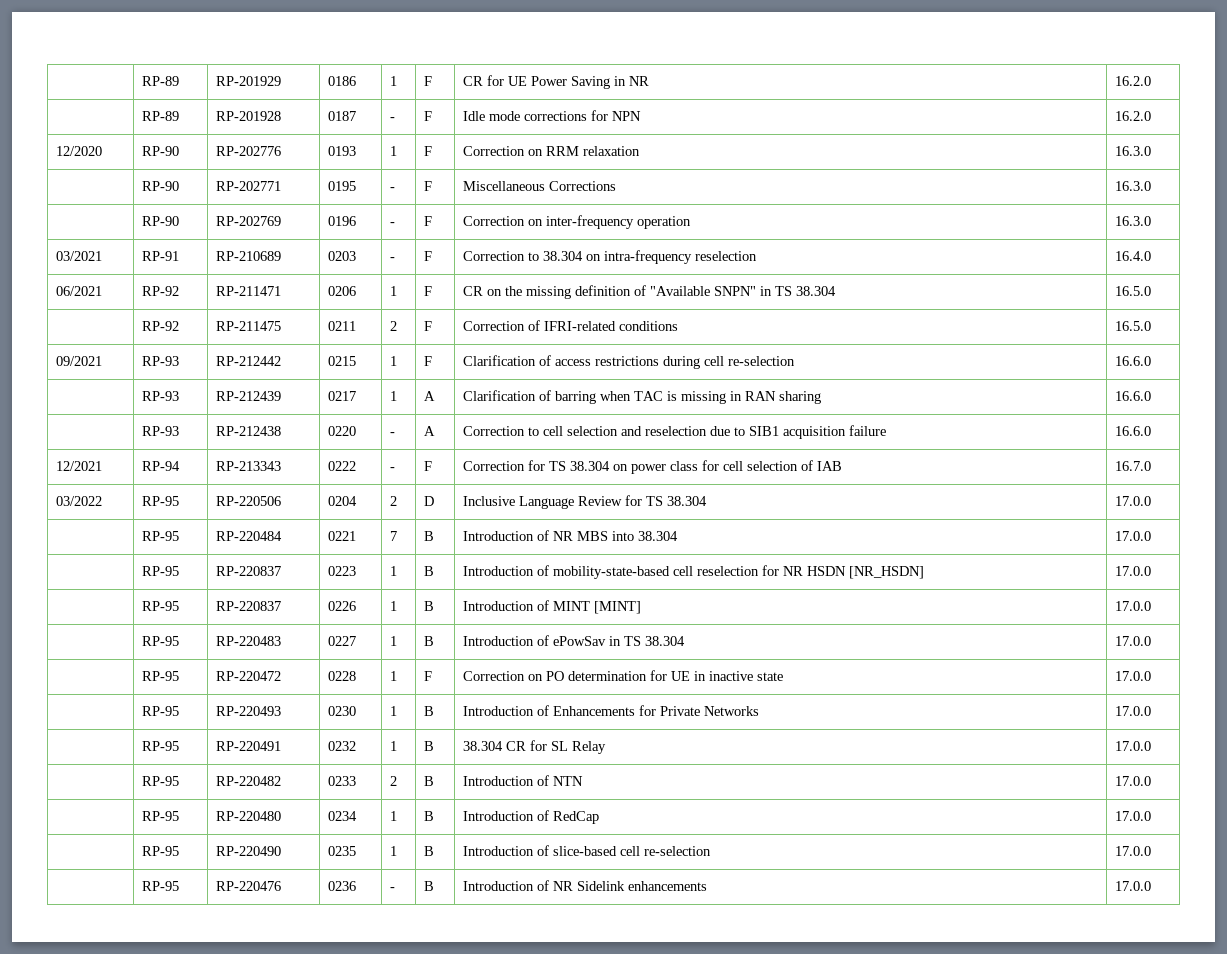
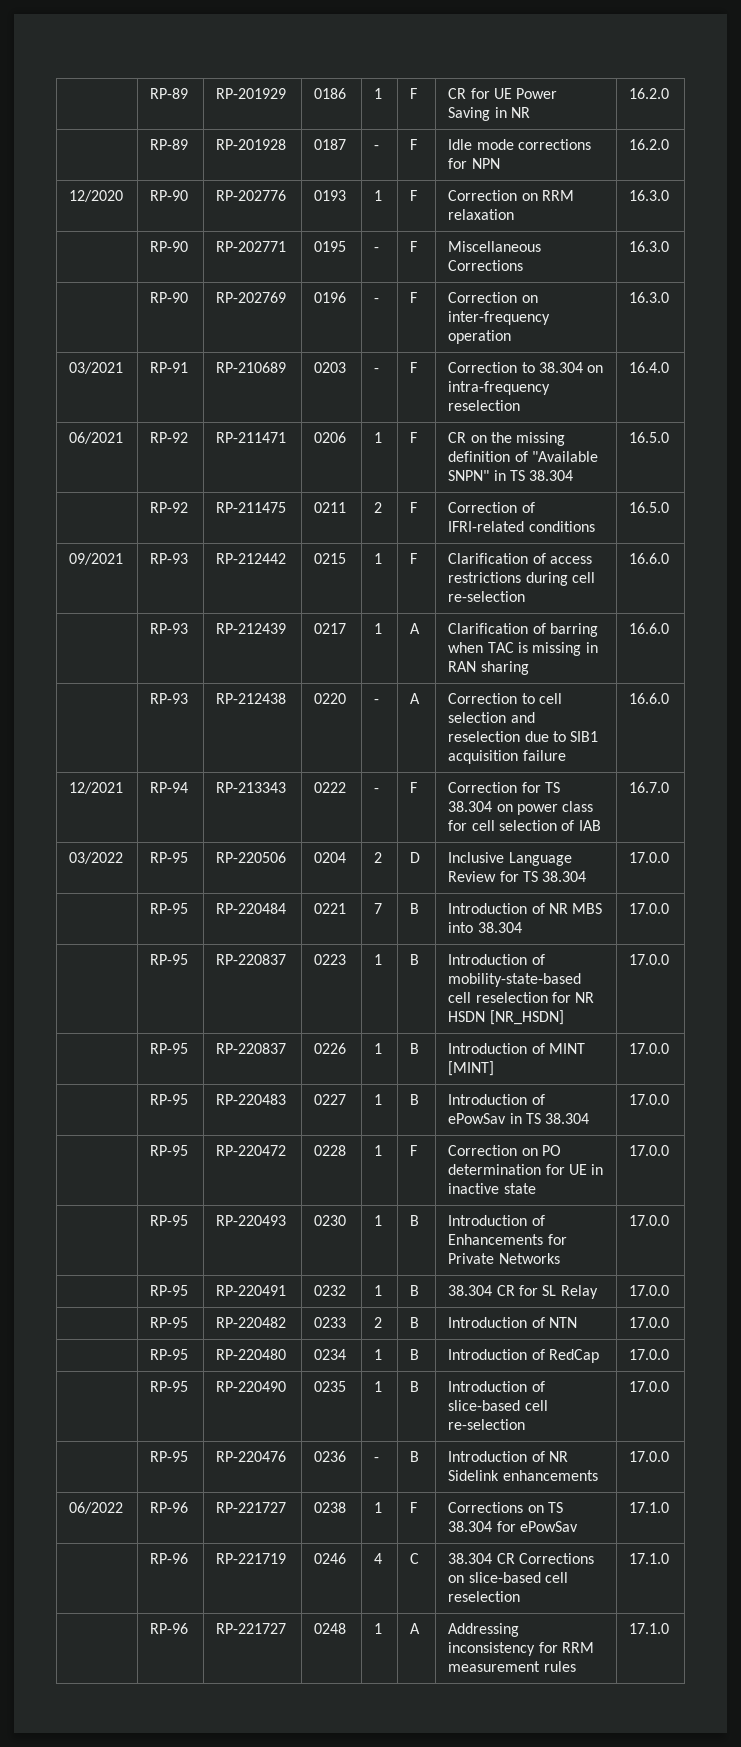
+ 06/2022 | RP-96 | RP-221727 | 0238 | 1 | F | Corrections on TS 38.304 for ePowSav | 17.1.0
+ | RP-96 | RP-221719 | 0246 | 4 | C | 38.304 CR Corrections on slice-based cell reselection | 17.1.0
+ | RP-96 | RP-221727 | 0248 | 1 | A | Addressing inconsistency for RRM measurement rules | 17.1.0

